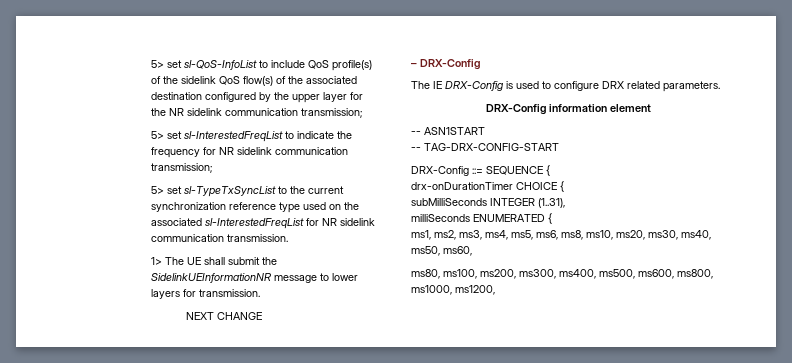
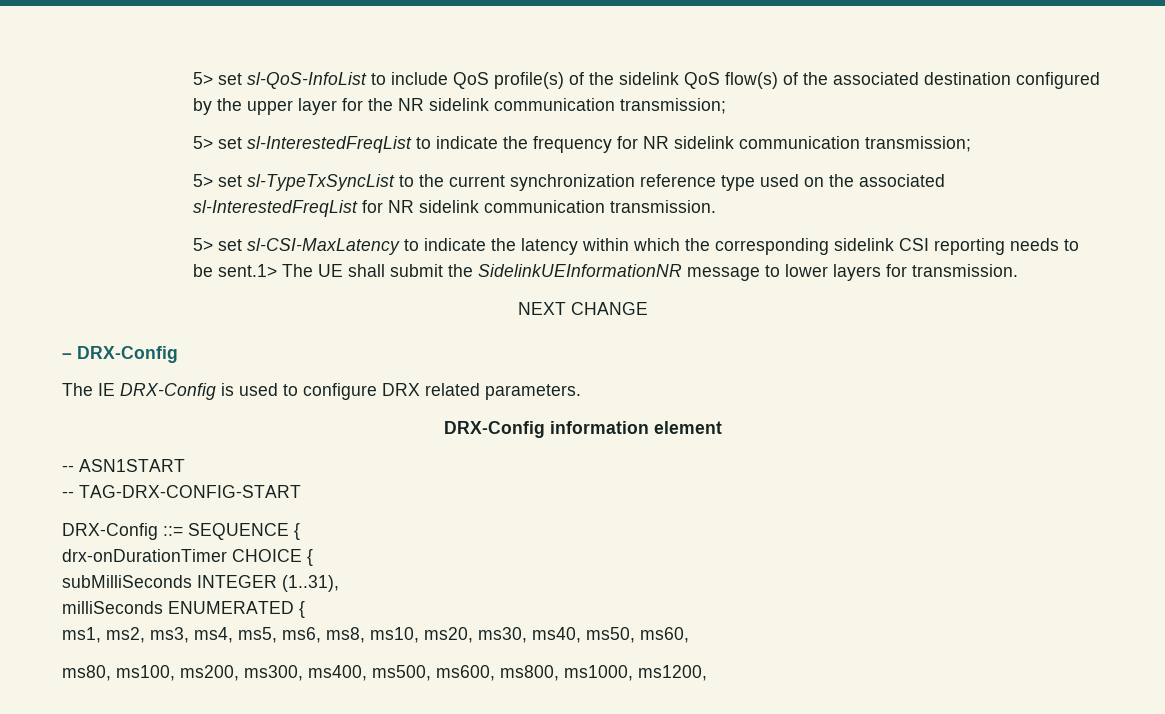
- 1> The UE shall submit the SidelinkUEInformationNR message to lower layers for transmission.
+ 5> set sl-CSI-MaxLatency to indicate the latency within which the corresponding sidelink CSI reporting needs to be sent.1> The UE shall submit the SidelinkUEInformationNR message to lower layers for transmission.

